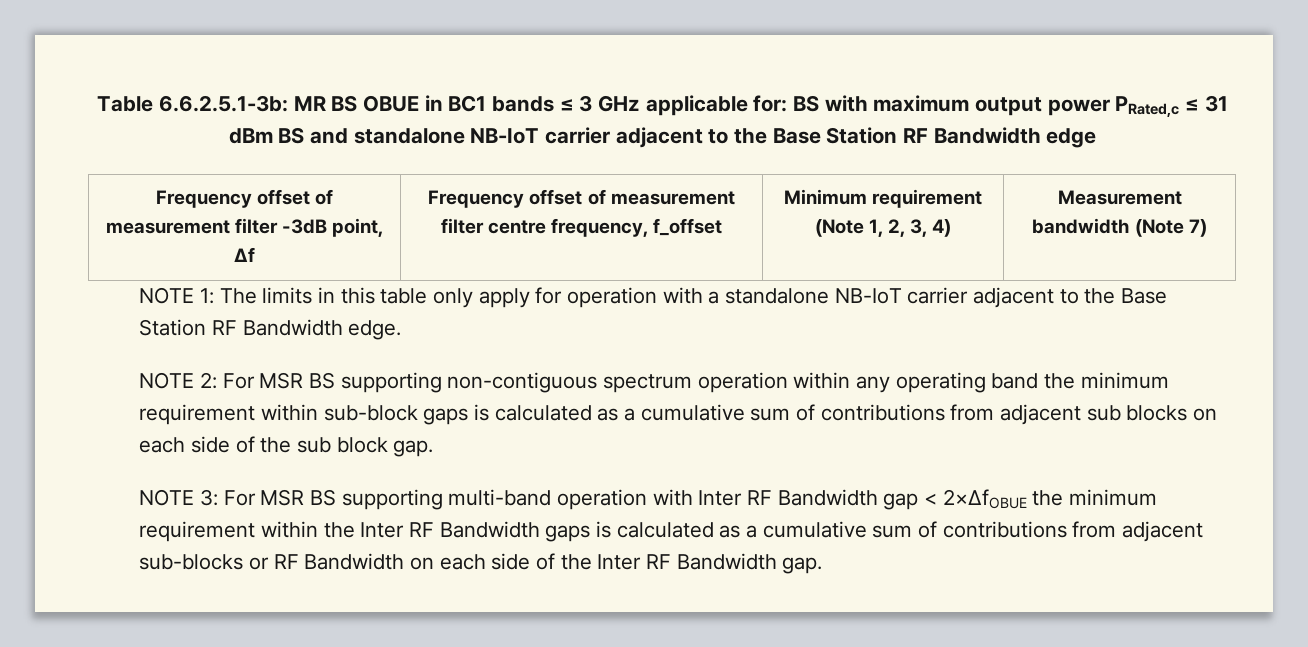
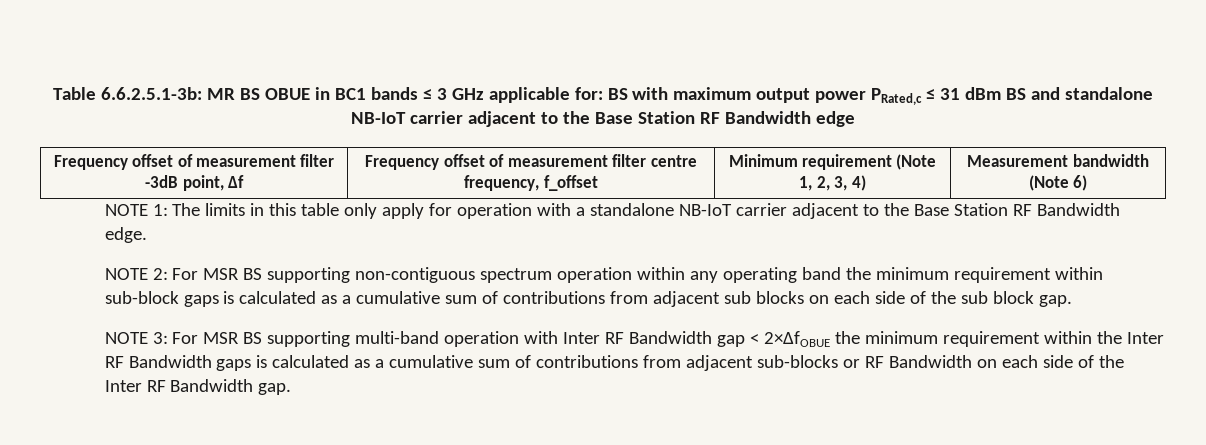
- Frequency offset of measurement filter -3dB point, Δf | Frequency offset of measurement filter centre frequency, f_offset | Minimum requirement (Note 1, 2, 3, 4) | Measurement bandwidth (Note 7)
+ Frequency offset of measurement filter -3dB point, Δf | Frequency offset of measurement filter centre frequency, f_offset | Minimum requirement (Note 1, 2, 3, 4) | Measurement bandwidth (Note 6)

